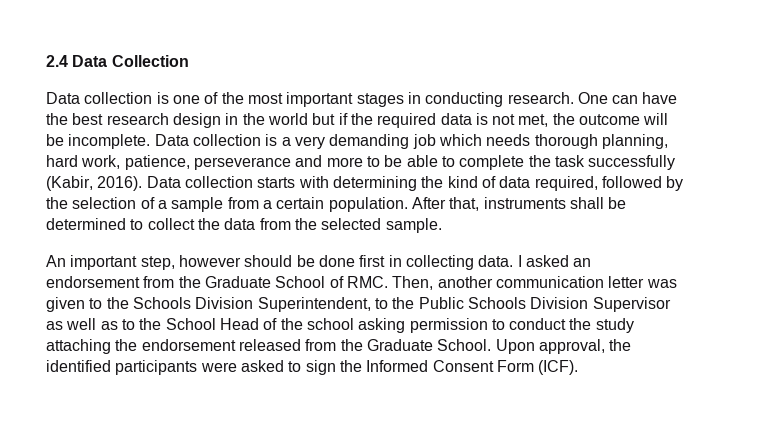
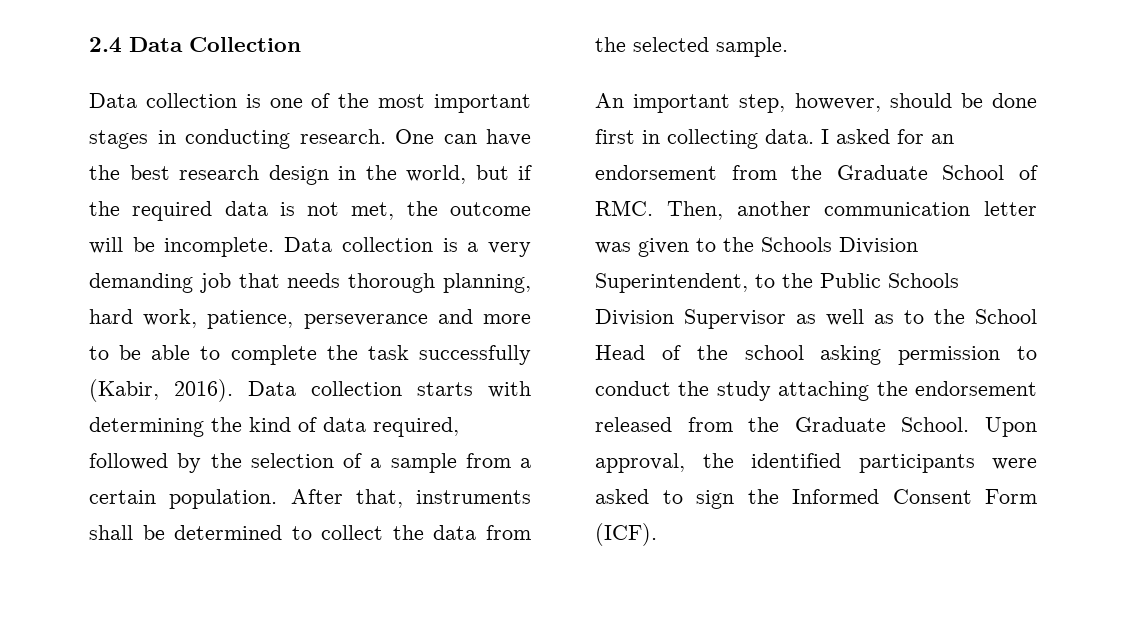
- One can have the best research design in the world but if the required data is not met, the outcome will be incomplete.
+ One can have the best research design in the world, but if the required data is not met, the outcome will be incomplete.
- Data collection is a very demanding job which needs thorough planning, hard work, patience, perseverance and more to be able to complete the task successfully (Kabir, 2016).
+ Data collection is a very demanding job that needs thorough planning, hard work, patience, perseverance and more to be able to complete the task successfully (Kabir, 2016).
- An important step, however should be done first in collecting data.
+ An important step, however, should be done first in collecting data.
- I asked an endorsement from the Graduate School of RMC. Then, another communication letter was given to the Schools Division Superintendent, to the Public Schools Division Supervisor as well as to the School Head of the school asking permission to conduct the study attaching the endorsement released from the Graduate School.
+ I asked for an endorsement from the Graduate School of RMC. Then, another communication letter was given to the Schools Division Superintendent, to the Public Schools Division Supervisor as well as to the School Head of the school asking permission to conduct the study attaching the endorsement released from the Graduate School.

